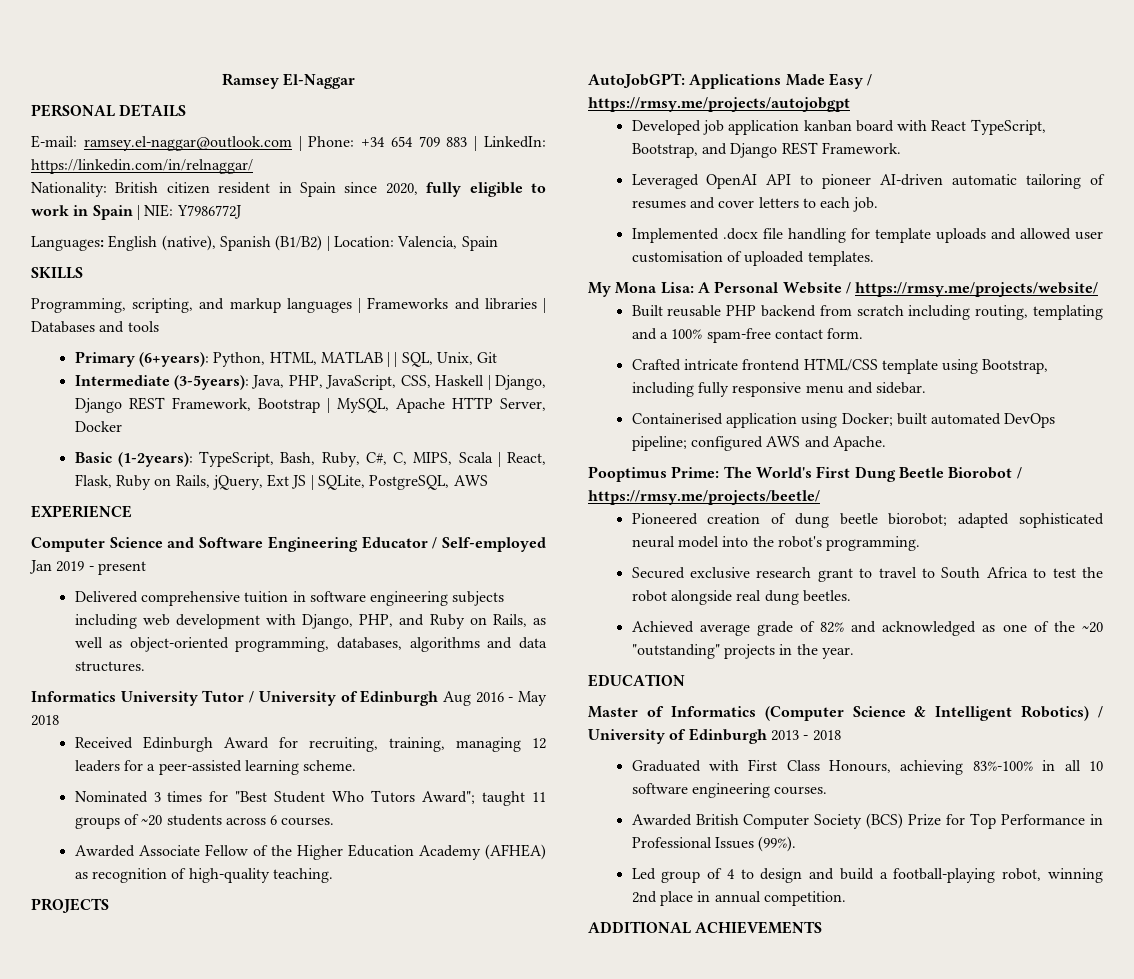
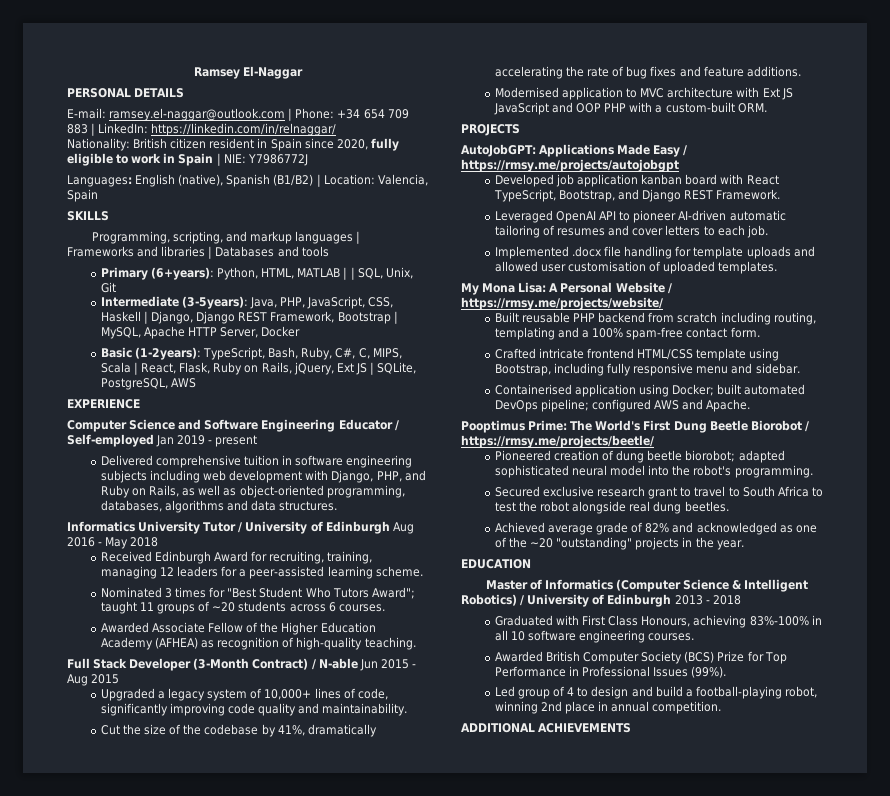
+ Full Stack Developer (3-Month Contract) / N-able Jun 2015 - Aug 2015
+ Upgraded a legacy system of 10,000+ lines of code, significantly improving code quality and maintainability.
+ Cut the size of the codebase by 41%, dramatically accelerating the rate of bug fixes and feature additions.
+ Modernised application to MVC architecture with Ext JS JavaScript and OOP PHP with a custom-built ORM.

